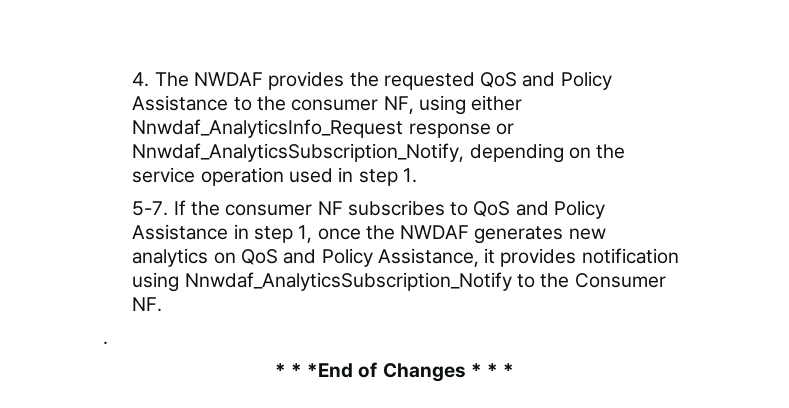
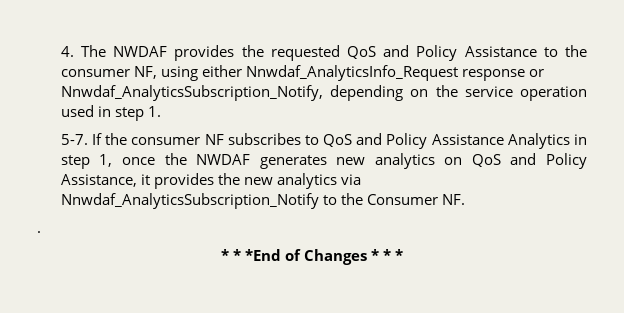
- If the consumer NF subscribes to QoS and Policy Assistance in step 1, once the NWDAF generates new analytics on QoS and Policy Assistance, it provides notification using Nnwdaf_AnalyticsSubscription_Notify to the Consumer NF.
+ If the consumer NF subscribes to QoS and Policy Assistance Analytics in step 1, once the NWDAF generates new analytics on QoS and Policy Assistance, it provides the new analytics via Nnwdaf_AnalyticsSubscription_Notify to the Consumer NF.

